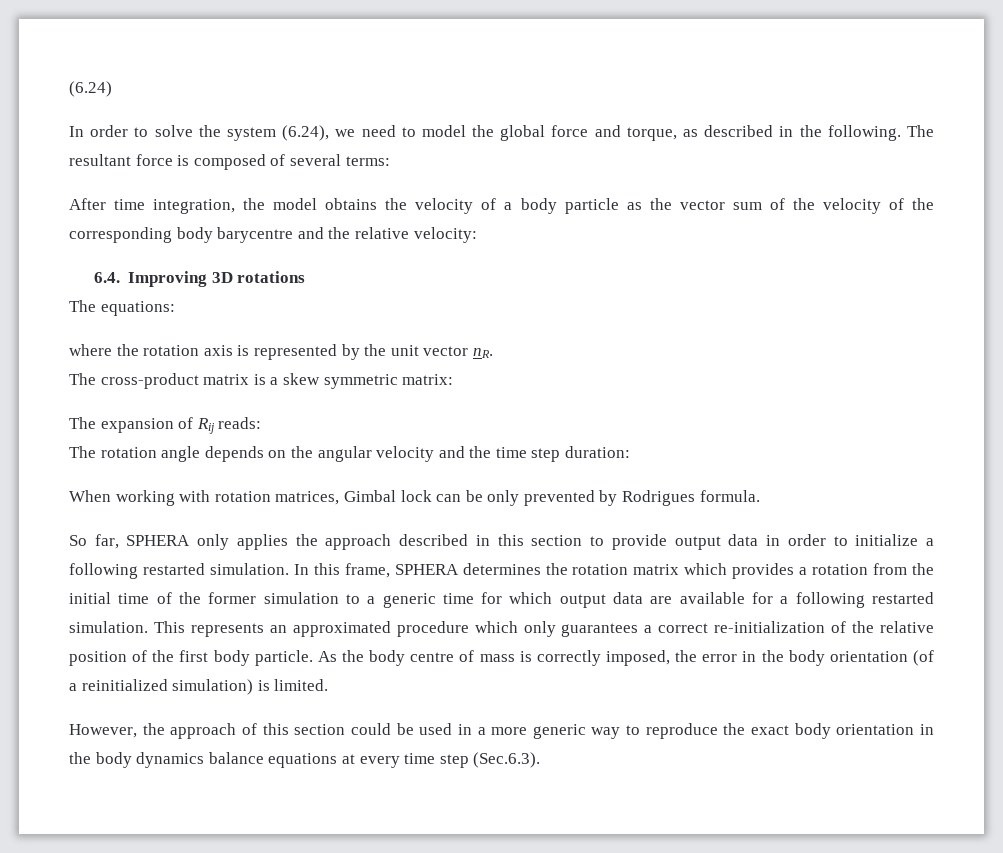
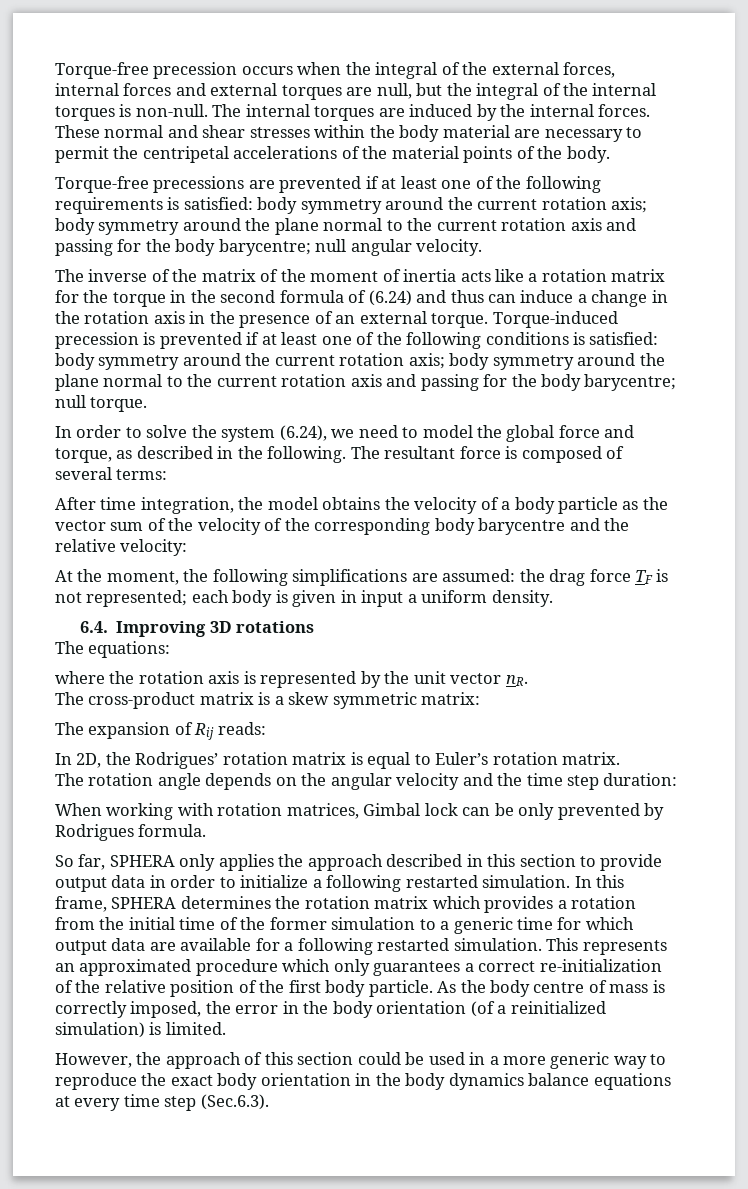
- (6.24)
+ Torque-free precession occurs when the integral of the external forces, internal forces and external torques are null, but the integral of the internal torques is non-null. The internal torques are induced by the internal forces. These normal and shear stresses within the body material are necessary to permit the centripetal accelerations of the material points of the body.
+ Torque-free precessions are prevented if at least one of the following requirements is satisfied: body symmetry around the current rotation axis; body symmetry around the plane normal to the current rotation axis and passing for the body barycentre; null angular velocity.
+ The inverse of the matrix of the moment of inertia acts like a rotation matrix for the torque in the second formula of (6.24) and thus can induce a change in the rotation axis in the presence of an external torque. Torque-induced precession is prevented if at least one of the following conditions is satisfied: body symmetry around the current rotation axis; body symmetry around the plane normal to the current rotation axis and passing for the body barycentre; null torque.
+ At the moment, the following simplifications are assumed: the drag force TF is not represented; each body is given in input a uniform density.
+ In 2D, the Rodrigues’ rotation matrix is equal to Euler’s rotation matrix.

